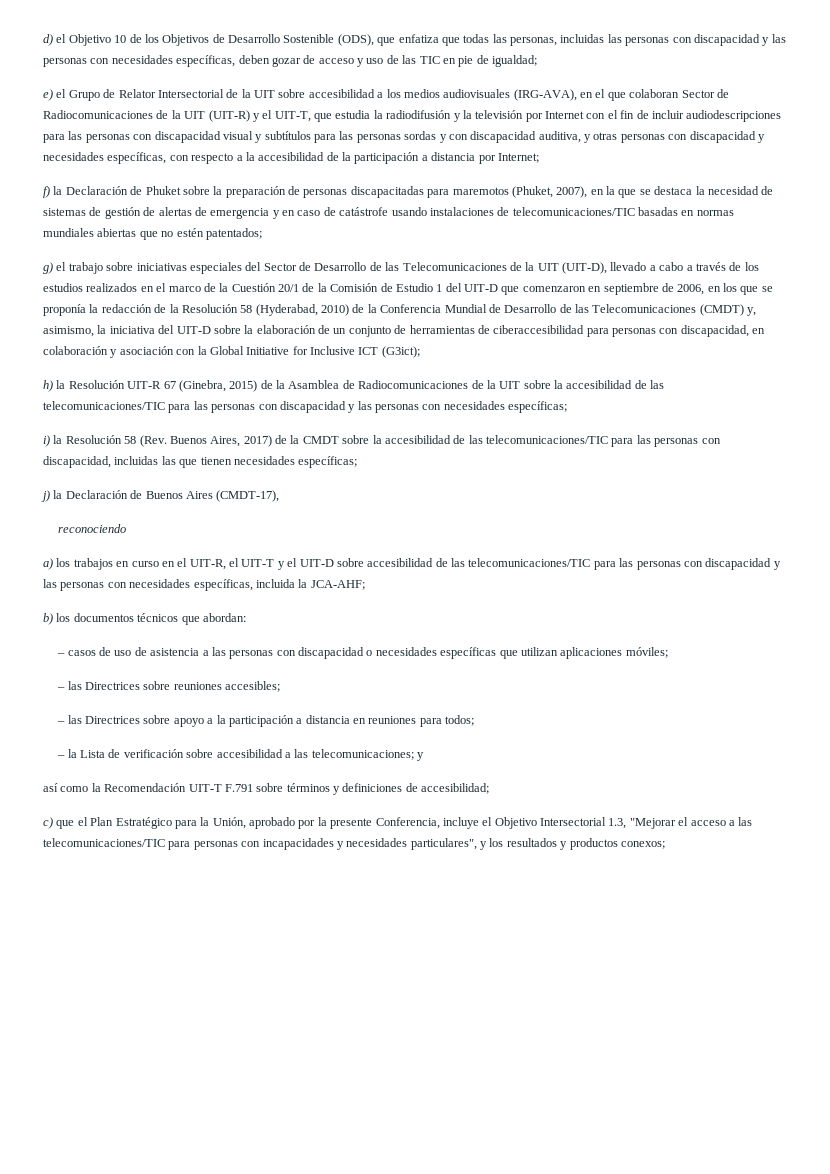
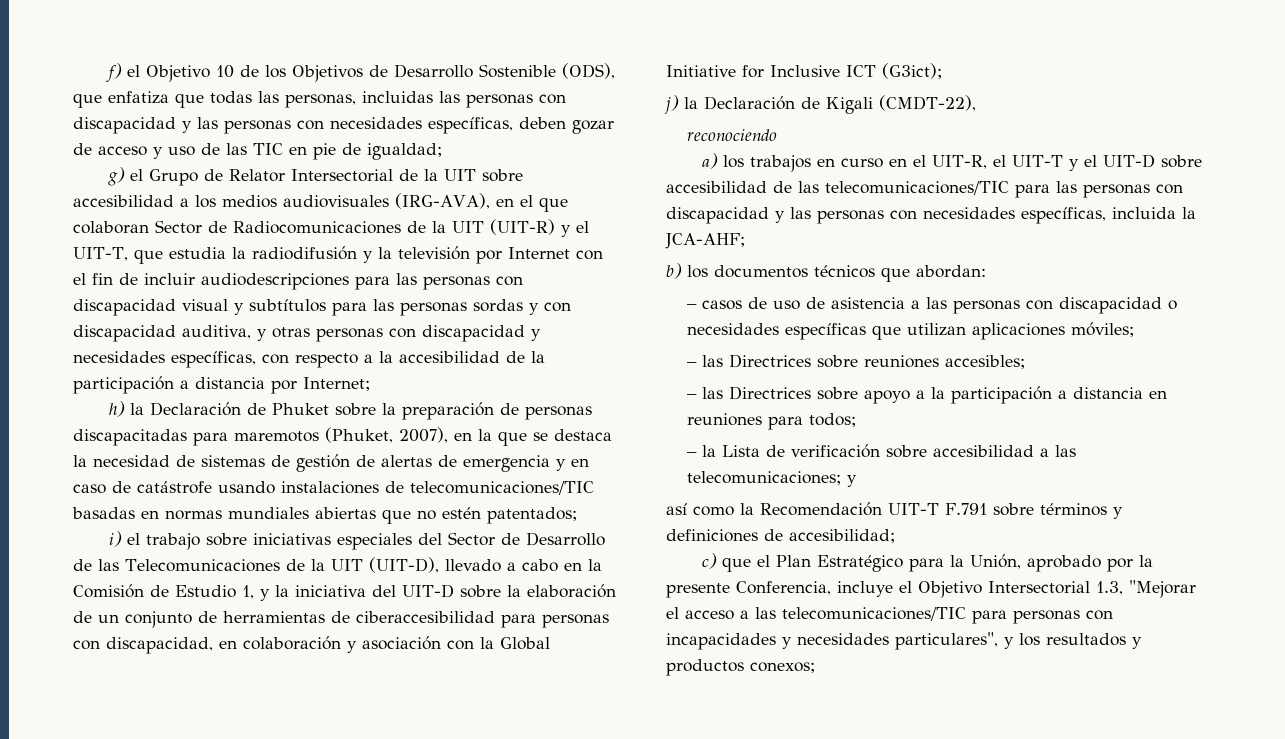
- d) el Objetivo 10 de los Objetivos de Desarrollo Sostenible (ODS), que enfatiza que todas las personas, incluidas las personas con discapacidad y las personas con necesidades específicas, deben gozar de acceso y uso de las TIC en pie de igualdad;
+ f) el Objetivo 10 de los Objetivos de Desarrollo Sostenible (ODS), que enfatiza que todas las personas, incluidas las personas con discapacidad y las personas con necesidades específicas, deben gozar de acceso y uso de las TIC en pie de igualdad;
- e) el Grupo de Relator Intersectorial de la UIT sobre accesibilidad a los medios audiovisuales (IRG-AVA), en el que colaboran Sector de Radiocomunicaciones de la UIT (UIT-R) y el UIT-T, que estudia la radiodifusión y la televisión por Internet con el fin de incluir audiodescripciones para las personas con discapacidad visual y subtítulos para las personas sordas y con discapacidad auditiva, y otras personas con discapacidad y necesidades específicas, con respecto a la accesibilidad de la participación a distancia por Internet;
+ g) el Grupo de Relator Intersectorial de la UIT sobre accesibilidad a los medios audiovisuales (IRG-AVA), en el que colaboran Sector de Radiocomunicaciones de la UIT (UIT-R) y el UIT-T, que estudia la radiodifusión y la televisión por Internet con el fin de incluir audiodescripciones para las personas con discapacidad visual y subtítulos para las personas sordas y con discapacidad auditiva, y otras personas con discapacidad y necesidades específicas, con respecto a la accesibilidad de la participación a distancia por Internet;
- f) la Declaración de Phuket sobre la preparación de personas discapacitadas para maremotos (Phuket, 2007), en la que se destaca la necesidad de sistemas de gestión de alertas de emergencia y en caso de catástrofe usando instalaciones de telecomunicaciones/TIC basadas en normas mundiales abiertas que no estén patentados;
+ h) la Declaración de Phuket sobre la preparación de personas discapacitadas para maremotos (Phuket, 2007), en la que se destaca la necesidad de sistemas de gestión de alertas de emergencia y en caso de catástrofe usando instalaciones de telecomunicaciones/TIC basadas en normas mundiales abiertas que no estén patentados;
- g) el trabajo sobre iniciativas especiales del Sector de Desarrollo de las Telecomunicaciones de la UIT (UIT-D), llevado a cabo a través de los estudios realizados en el marco de la Cuestión 20/1 de la Comisión de Estudio 1 del UIT-D que comenzaron en septiembre de 2006, en los que se proponía la redacción de la Resolución 58 (Hyderabad, 2010) de la Conferencia Mundial de Desarrollo de las Telecomunicaciones (CMDT) y, asimismo, la iniciativa del UIT-D sobre la elaboración de un conjunto de herramientas de ciberaccesibilidad para personas con discapacidad, en colaboración y asociación con la Global Initiative for Inclusive ICT (G3ict);
+ i) el trabajo sobre iniciativas especiales del Sector de Desarrollo de las Telecomunicaciones de la UIT (UIT-D), llevado a cabo en la Comisión de Estudio 1, y la iniciativa del UIT-D sobre la elaboración de un conjunto de herramientas de ciberaccesibilidad para personas con discapacidad, en colaboración y asociación con la Global Initiative for Inclusive ICT (G3ict);
- h) la Resolución UIT-R 67 (Ginebra, 2015) de la Asamblea de Radiocomunicaciones de la UIT sobre la accesibilidad de las telecomunicaciones/TIC para las personas con discapacidad y las personas con necesidades específicas;
- i) la Resolución 58 (Rev. Buenos Aires, 2017) de la CMDT sobre la accesibilidad de las telecomunicaciones/TIC para las personas con discapacidad, incluidas las que tienen necesidades específicas;
- j) la Declaración de Buenos Aires (CMDT-17),
+ j) la Declaración de Kigali (CMDT-22),

